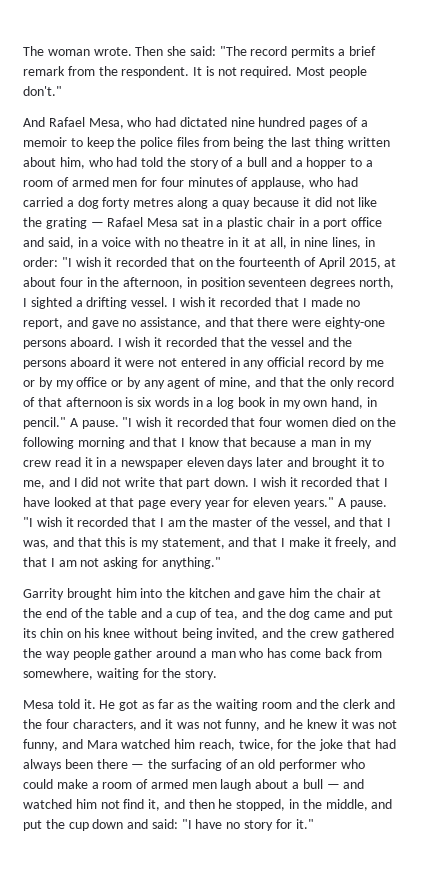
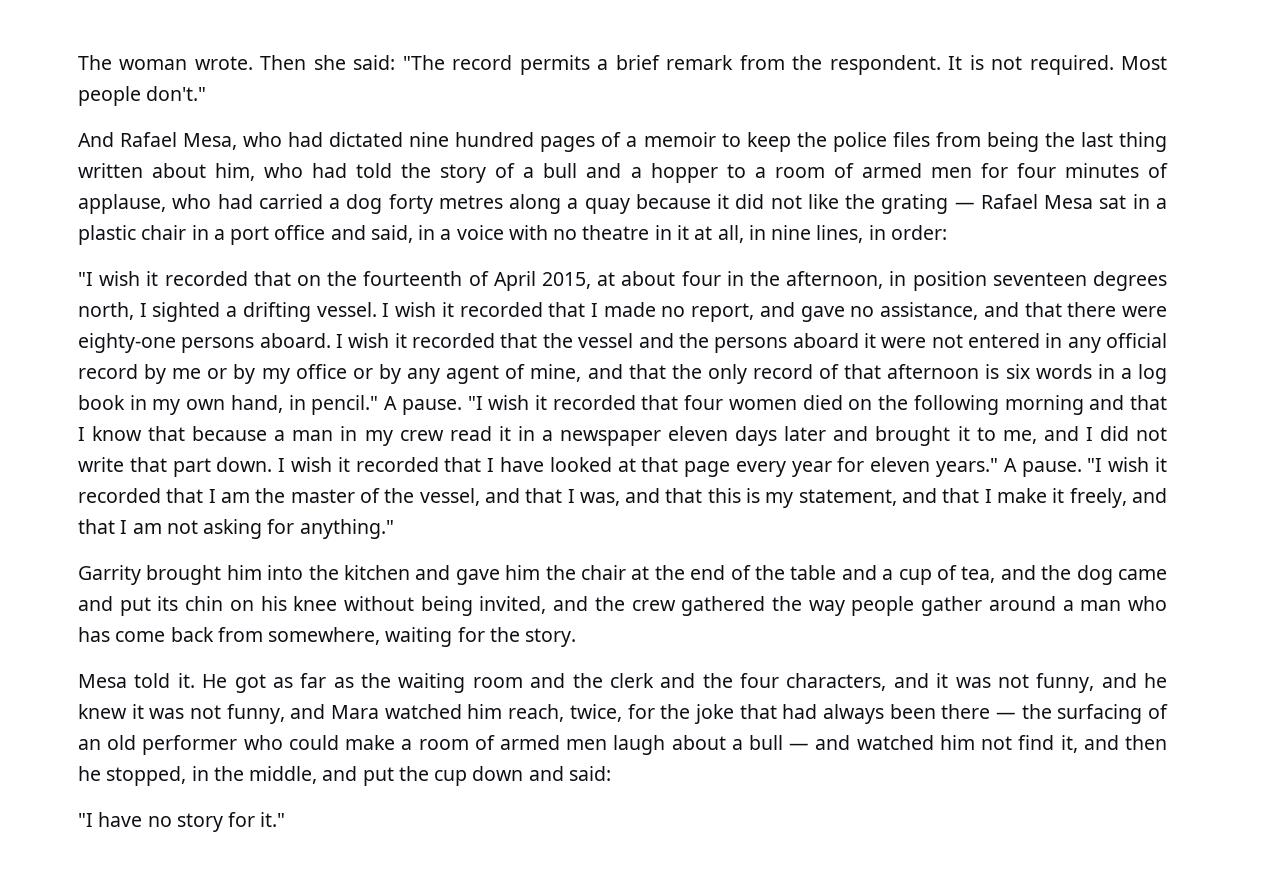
- And Rafael Mesa, who had dictated nine hundred pages of a memoir to keep the police files from being the last thing written about him, who had told the story of a bull and a hopper to a room of armed men for four minutes of applause, who had carried a dog forty metres along a quay because it did not like the grating — Rafael Mesa sat in a plastic chair in a port office and said, in a voice with no theatre in it at all, in nine lines, in order: "I wish it recorded that on the fourteenth of April 2015, at about four in the afternoon, in position seventeen degrees north, I sighted a drifting vessel.
+ And Rafael Mesa, who had dictated nine hundred pages of a memoir to keep the police files from being the last thing written about him, who had told the story of a bull and a hopper to a room of armed men for four minutes of applause, who had carried a dog forty metres along a quay because it did not like the grating — Rafael Mesa sat in a plastic chair in a port office and said, in a voice with no theatre in it at all, in nine lines, in order:
+ "I wish it recorded that on the fourteenth of April 2015, at about four in the afternoon, in position seventeen degrees north, I sighted a drifting vessel.
- He got as far as the waiting room and the clerk and the four characters, and it was not funny, and he knew it was not funny, and Mara watched him reach, twice, for the joke that had always been there — the surfacing of an old performer who could make a room of armed men laugh about a bull — and watched him not find it, and then he stopped, in the middle, and put the cup down and said: "I have no story for it."
+ He got as far as the waiting room and the clerk and the four characters, and it was not funny, and he knew it was not funny, and Mara watched him reach, twice, for the joke that had always been there — the surfacing of an old performer who could make a room of armed men laugh about a bull — and watched him not find it, and then he stopped, in the middle, and put the cup down and said:
+ "I have no story for it."

